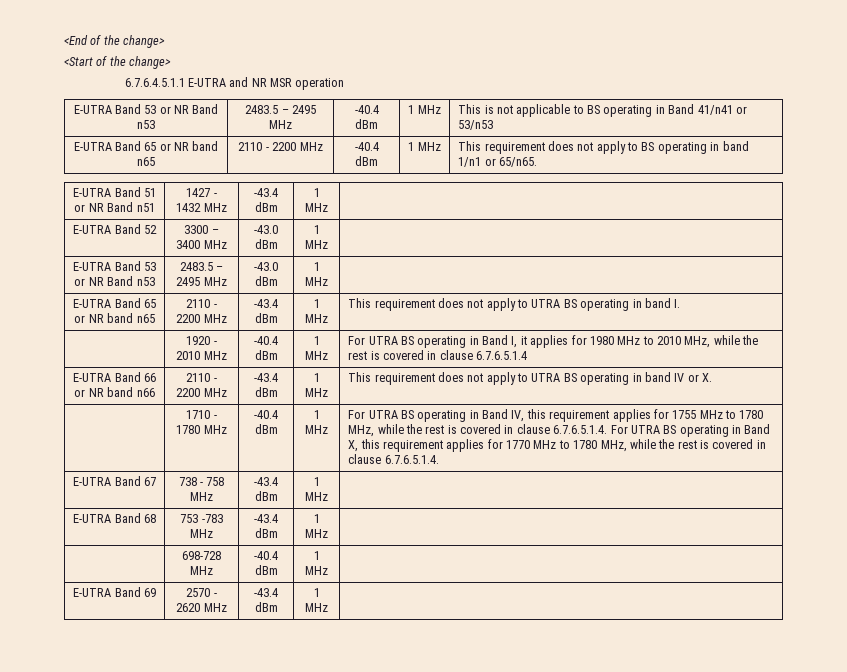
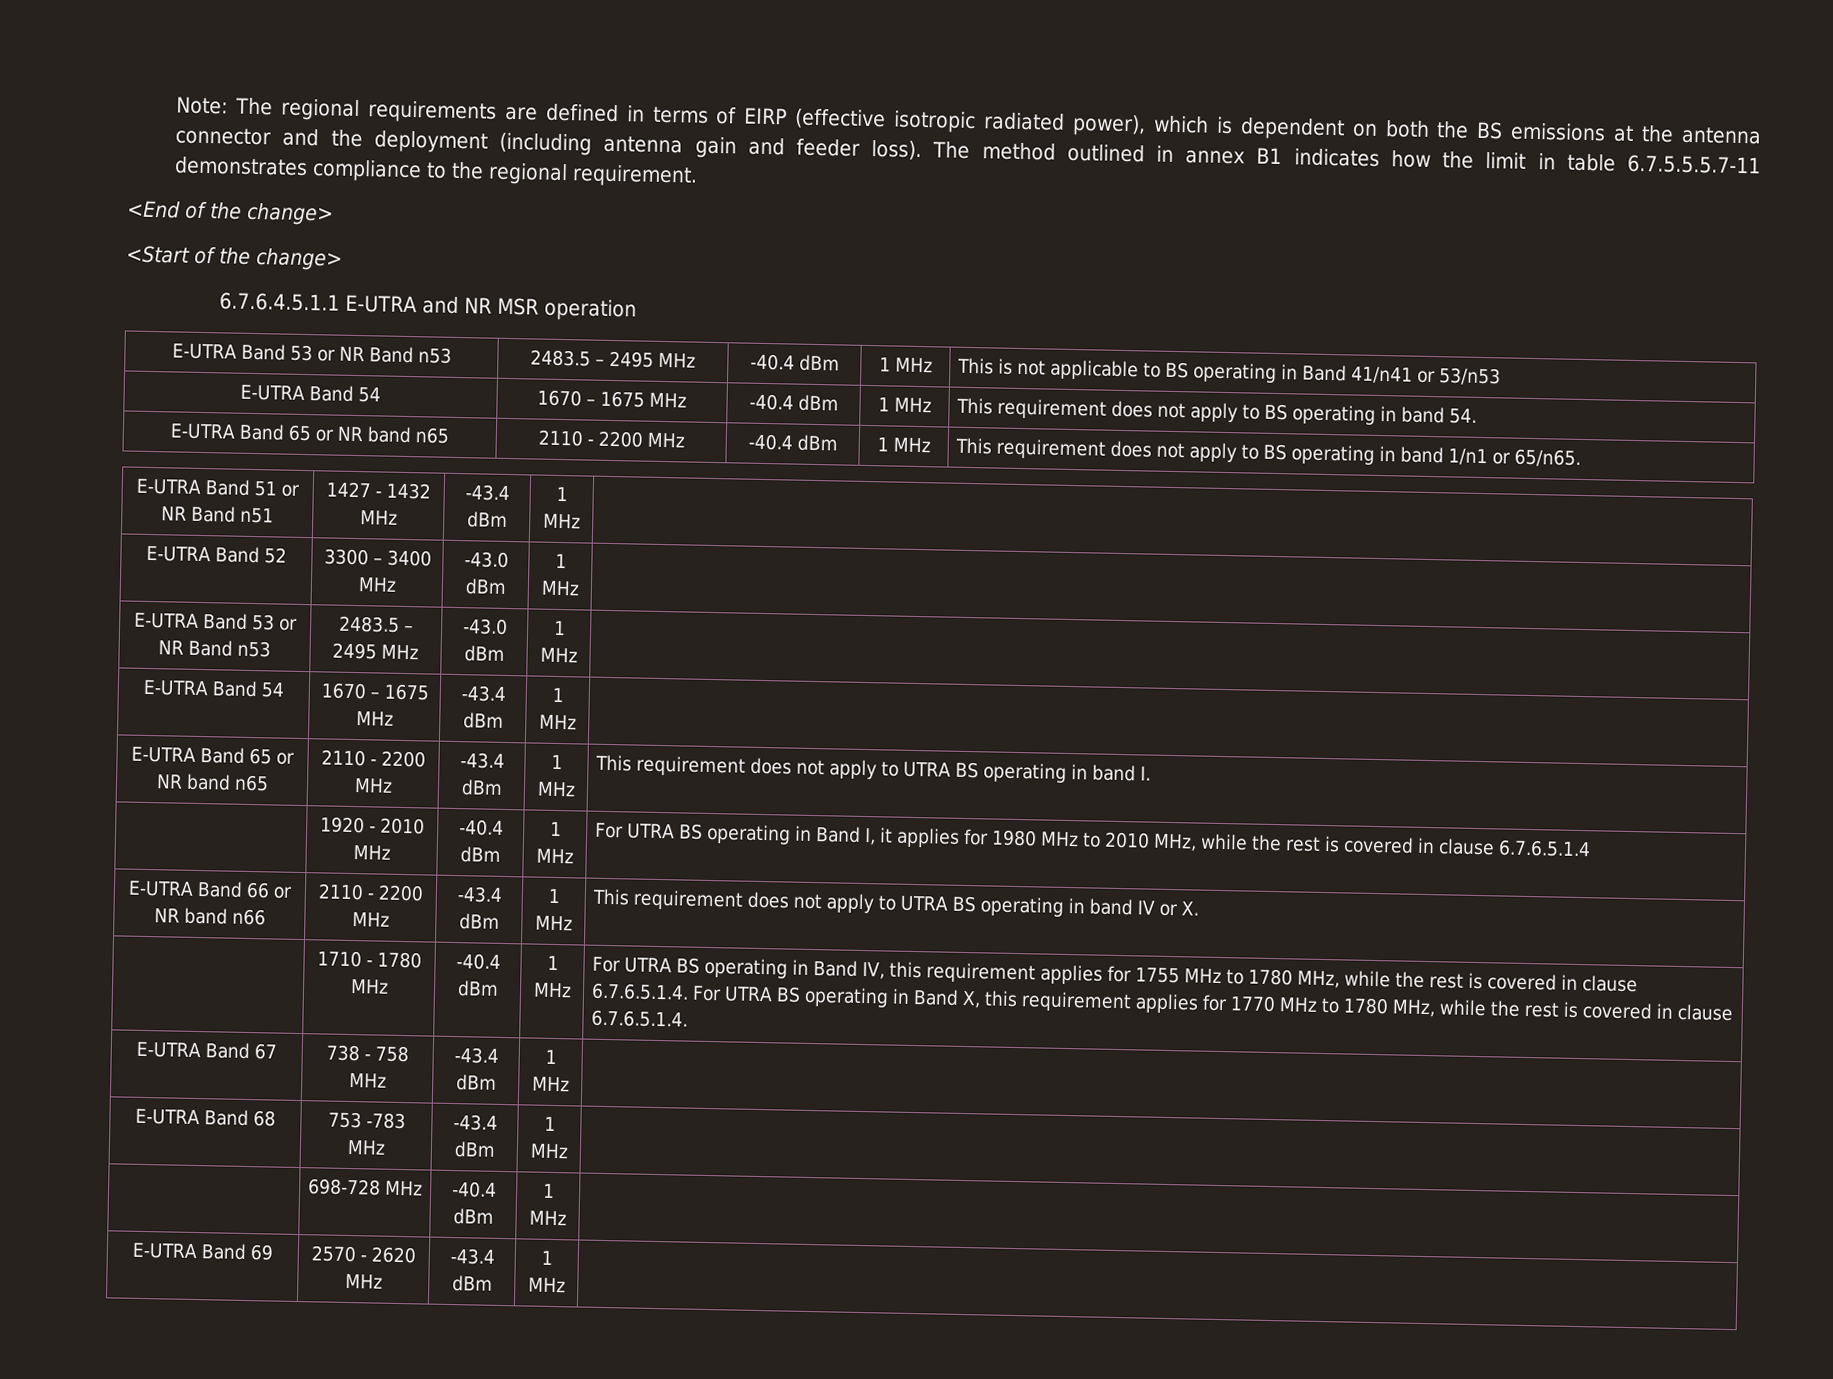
+ Note: The regional requirements are defined in terms of EIRP (effective isotropic radiated power), which is dependent on both the BS emissions at the antenna connector and the deployment (including antenna gain and feeder loss). The method outlined in annex B1 indicates how the limit in table 6.7.5.5.5.7-11 demonstrates compliance to the regional requirement.
+ E-UTRA Band 54 | 1670 – 1675 MHz | -40.4 dBm | 1 MHz | This requirement does not apply to BS operating in band 54.
+ E-UTRA Band 54 | 1670 – 1675 MHz | -43.4 dBm | 1 MHz |

